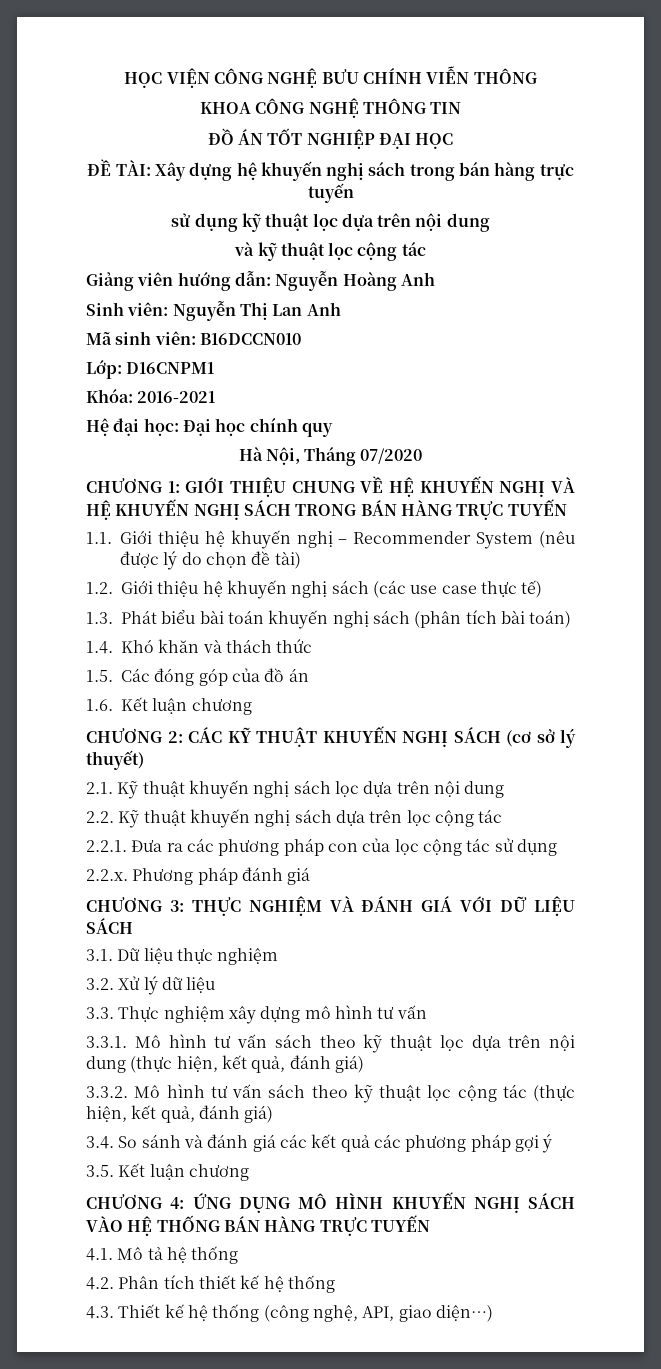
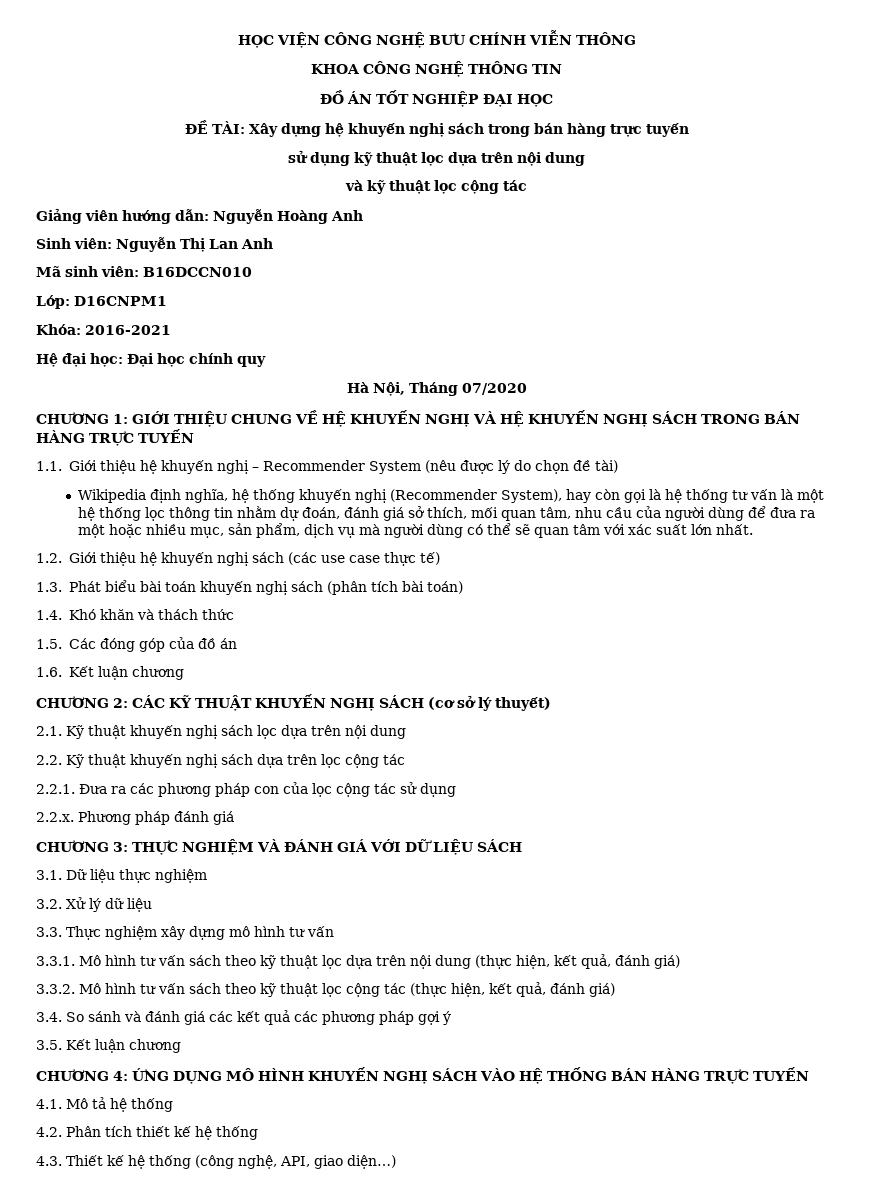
+ Wikipedia định nghĩa, hệ thống khuyến nghị (Recommender System), hay còn gọi là hệ thống tư vấn là một hệ thống lọc thông tin nhằm dự đoán, đánh giá sở thích, mối quan tâm, nhu cầu của người dùng để đưa ra một hoặc nhiều mục, sản phẩm, dịch vụ mà người dùng có thể sẽ quan tâm với xác suất lớn nhất.

